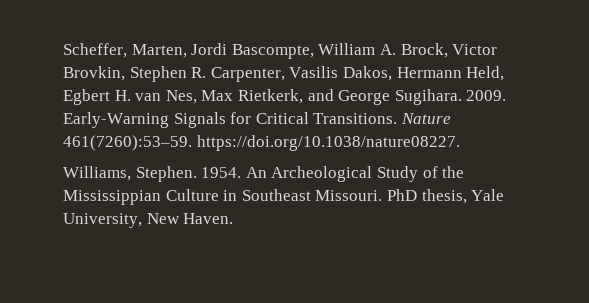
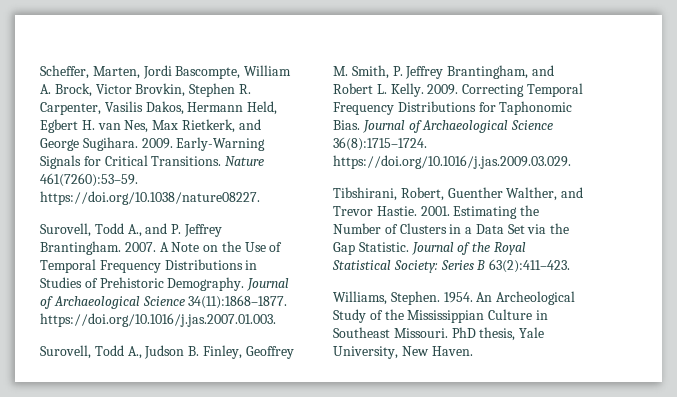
+ Surovell, Todd A., and P. Jeffrey Brantingham. 2007. A Note on the Use of Temporal Frequency Distributions in Studies of Prehistoric Demography. Journal of Archaeological Science 34(11):1868–1877. https://doi.org/10.1016/j.jas.2007.01.003.
+ Surovell, Todd A., Judson B. Finley, Geoffrey M. Smith, P. Jeffrey Brantingham, and Robert L. Kelly. 2009. Correcting Temporal Frequency Distributions for Taphonomic Bias. Journal of Archaeological Science 36(8):1715–1724. https://doi.org/10.1016/j.jas.2009.03.029.
+ Tibshirani, Robert, Guenther Walther, and Trevor Hastie. 2001. Estimating the Number of Clusters in a Data Set via the Gap Statistic. Journal of the Royal Statistical Society: Series B 63(2):411–423.

